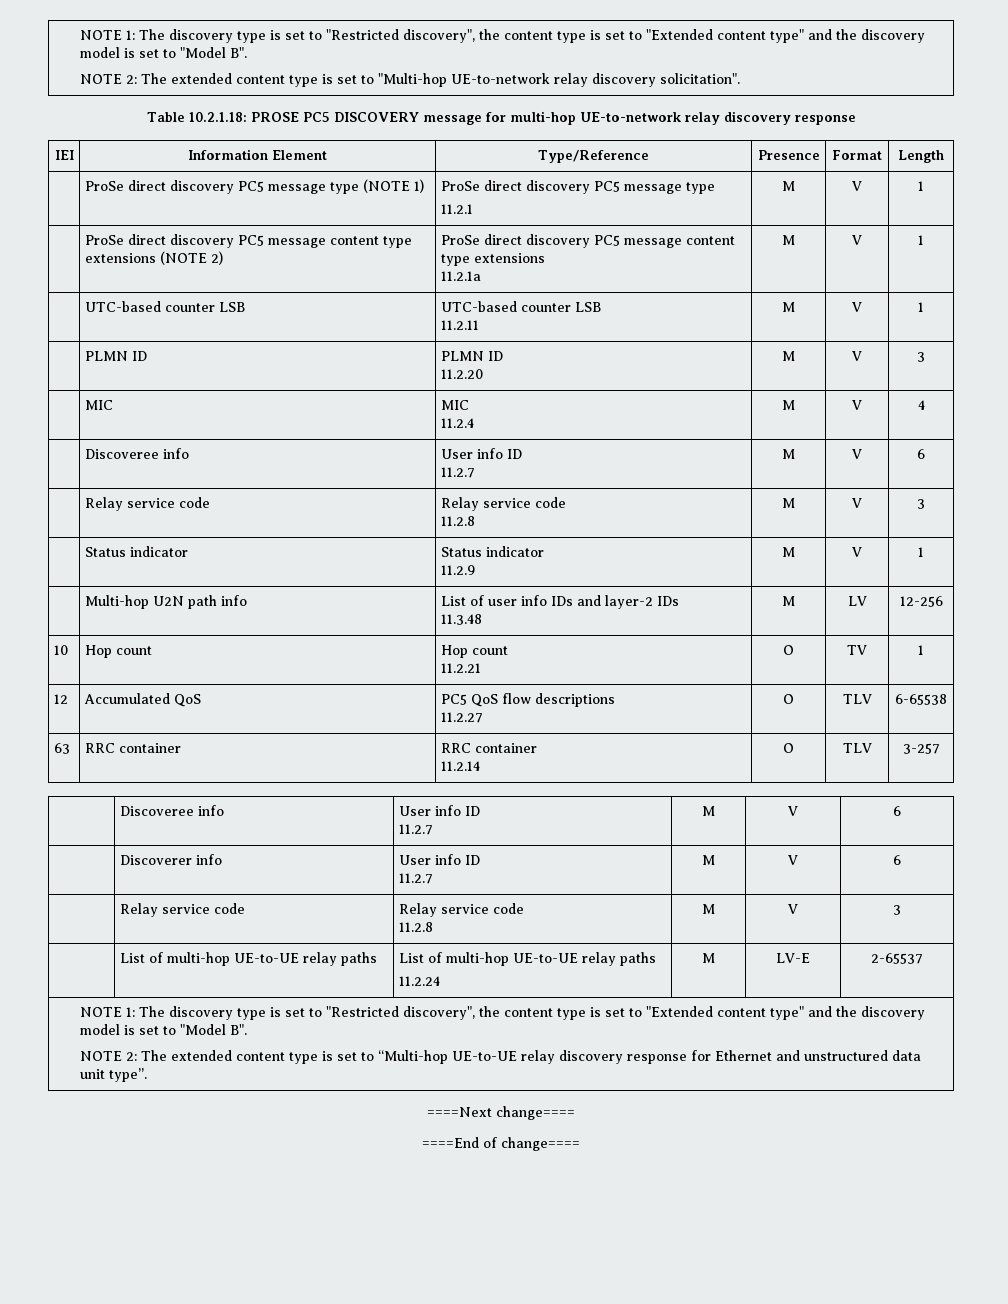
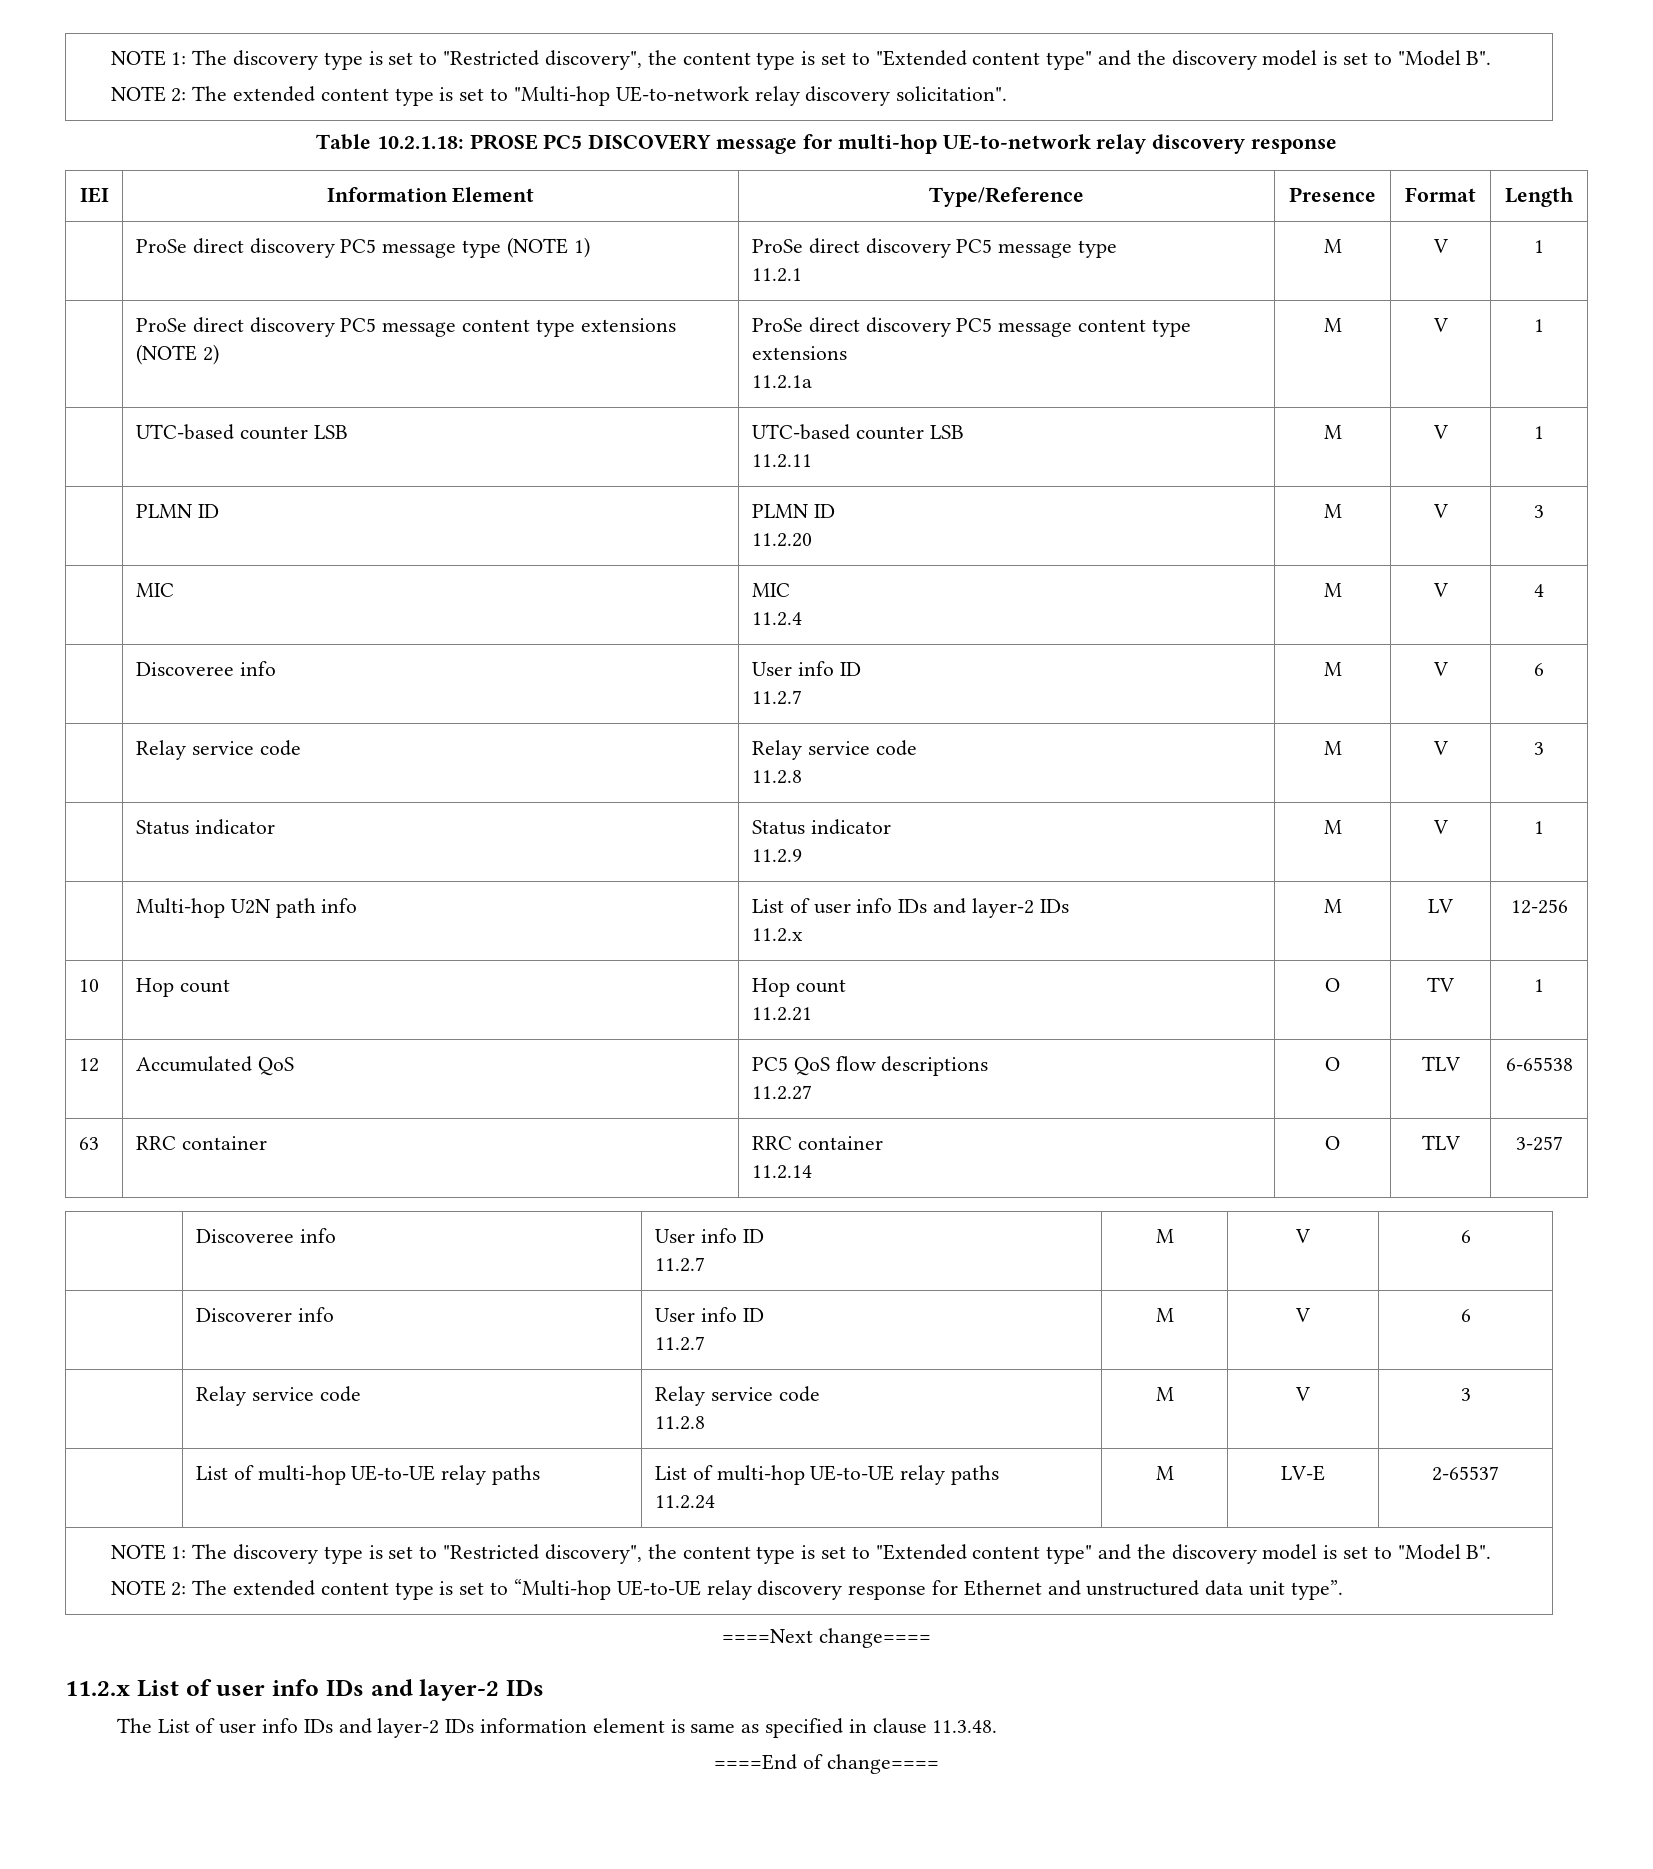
  | Multi-hop U2N path info | List of user info IDs and layer-2 IDs
- 11.3.48 | M | LV | 12-256
+ 11.2.x | M | LV | 12-256
+ 11.2.x List of user info IDs and layer-2 IDs
+ The List of user info IDs and layer-2 IDs information element is same as specified in clause 11.3.48.

